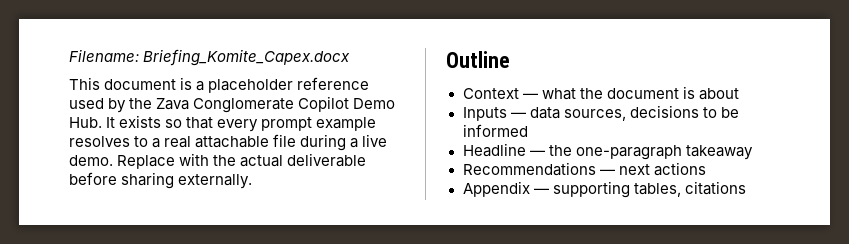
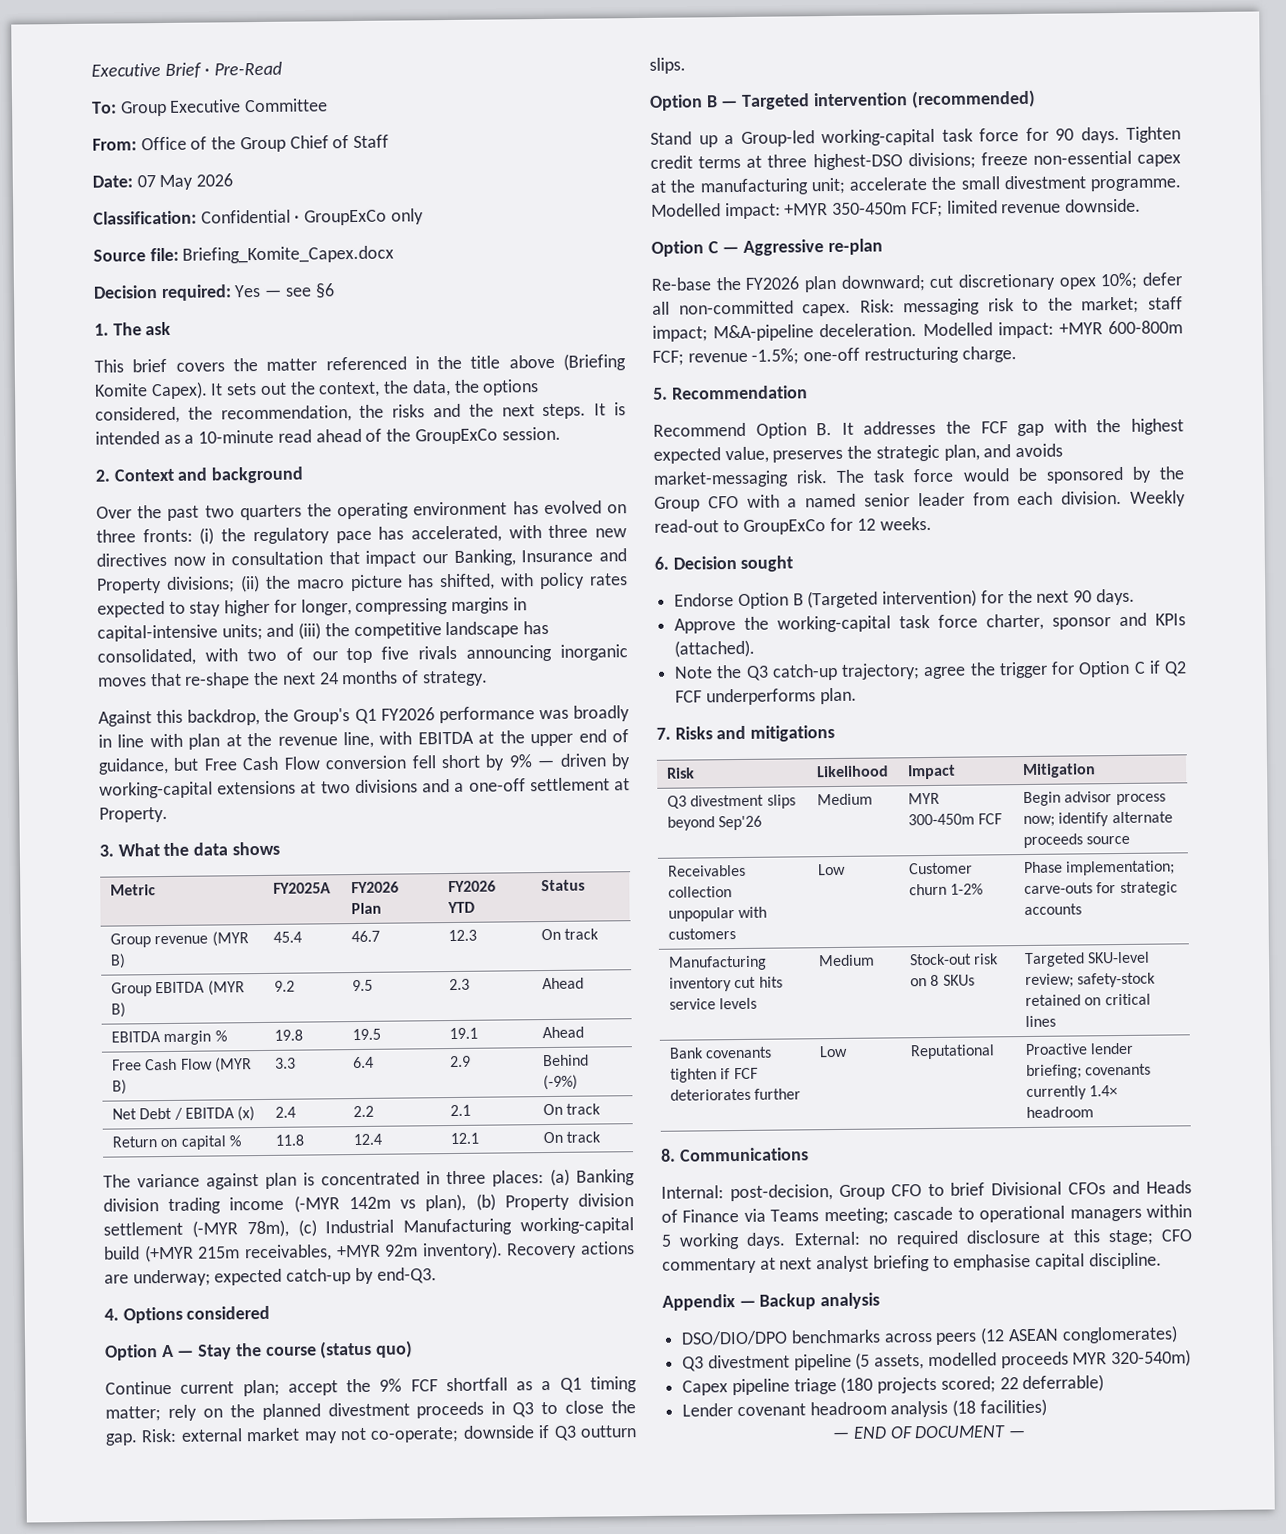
- Filename: Briefing_Komite_Capex.docx
- This document is a placeholder reference used by the Zava Conglomerate Copilot Demo Hub. It exists so that every prompt example resolves to a real attachable file during a live demo. Replace with the actual deliverable before sharing externally.
- Outline
- Context — what the document is about
- Inputs — data sources, decisions to be informed
- Headline — the one-paragraph takeaway
- Recommendations — next actions
- Appendix — supporting tables, citations
+ Executive Brief · Pre-Read
+ To: Group Executive Committee
+ From: Office of the Group Chief of Staff
+ Date: 07 May 2026
+ Classification: Confidential · GroupExCo only
+ Source file: Briefing_Komite_Capex.docx
+ Decision required: Yes — see §6
+ 1. The ask
+ This brief covers the matter referenced in the title above (Briefing Komite Capex). It sets out the context, the data, the options considered, the recommendation, the risks and the next steps. It is intended as a 10-minute read ahead of the GroupExCo session.
+ 2. Context and background
+ Over the past two quarters the operating environment has evolved on three fronts: (i) the regulatory pace has accelerated, with three new directives now in consultation that impact our Banking, Insurance and Property divisions; (ii) the macro picture has shifted, with policy rates expected to stay higher for longer, compressing margins in capital-intensive units; and (iii) the competitive landscape has consolidated, with two of our top five rivals announcing inorganic moves that re-shape the next 24 months of strategy.
+ Against this backdrop, the Group's Q1 FY2026 performance was broadly in line with plan at the revenue line, with EBITDA at the upper end of guidance, but Free Cash Flow conversion fell short by 9% — driven by working-capital extensions at two divisions and a one-off settlement at Property.
+ 3. What the data shows
+ Metric | FY2025A | FY2026 Plan | FY2026 YTD | Status
+ Group revenue (MYR B) | 45.4 | 46.7 | 12.3 | On track
+ Group EBITDA (MYR B) | 9.2 | 9.5 | 2.3 | Ahead
+ EBITDA margin % | 19.8 | 19.5 | 19.1 | Ahead
+ Free Cash Flow (MYR B) | 3.3 | 6.4 | 2.9 | Behind (-9%)
+ Net Debt / EBITDA (x) | 2.4 | 2.2 | 2.1 | On track
+ Return on capital % | 11.8 | 12.4 | 12.1 | On track
+ The variance against plan is concentrated in three places: (a) Banking division trading income (-MYR 142m vs plan), (b) Property division settlement (-MYR 78m), (c) Industrial Manufacturing working-capital build (+MYR 215m receivables, +MYR 92m inventory). Recovery actions are underway; expected catch-up by end-Q3.
+ 4. Options considered
+ Option A — Stay the course (status quo)
+ Continue current plan; accept the 9% FCF shortfall as a Q1 timing matter; rely on the planned divestment proceeds in Q3 to close the gap. Risk: external market may not co-operate; downside if Q3 outturn slips.
+ Option B — Targeted intervention (recommended)
+ Stand up a Group-led working-capital task force for 90 days. Tighten credit terms at three highest-DSO divisions; freeze non-essential capex at the manufacturing unit; accelerate the small divestment programme. Modelled impact: +MYR 350-450m FCF; limited revenue downside.
+ Option C — Aggressive re-plan
+ Re-base the FY2026 plan downward; cut discretionary opex 10%; defer all non-committed capex. Risk: messaging risk to the market; staff impact; M&A-pipeline deceleration. Modelled impact: +MYR 600-800m FCF; revenue -1.5%; one-off restructuring charge.
+ 5. Recommendation
+ Recommend Option B. It addresses the FCF gap with the highest expected value, preserves the strategic plan, and avoids market-messaging risk. The task force would be sponsored by the Group CFO with a named senior leader from each division. Weekly read-out to GroupExCo for 12 weeks.
+ 6. Decision sought
+ Endorse Option B (Targeted intervention) for the next 90 days.
+ Approve the working-capital task force charter, sponsor and KPIs (attached).
+ Note the Q3 catch-up trajectory; agree the trigger for Option C if Q2 FCF underperforms plan.
+ 7. Risks and mitigations
+ Risk | Likelihood | Impact | Mitigation
+ Q3 divestment slips beyond Sep'26 | Medium | MYR 300-450m FCF | Begin advisor process now; identify alternate proceeds source
+ Receivables collection unpopular with customers | Low | Customer churn 1-2% | Phase implementation; carve-outs for strategic accounts
+ Manufacturing inventory cut hits service levels | Medium | Stock-out risk on 8 SKUs | Targeted SKU-level review; safety-stock retained on critical lines
+ Bank covenants tighten if FCF deteriorates further | Low | Reputational | Proactive lender briefing; covenants currently 1.4× headroom
+ 8. Communications
+ Internal: post-decision, Group CFO to brief Divisional CFOs and Heads of Finance via Teams meeting; cascade to operational managers within 5 working days. External: no required disclosure at this stage; CFO commentary at next analyst briefing to emphasise capital discipline.
+ Appendix — Backup analysis
+ DSO/DIO/DPO benchmarks across peers (12 ASEAN conglomerates)
+ Q3 divestment pipeline (5 assets, modelled proceeds MYR 320-540m)
+ Capex pipeline triage (180 projects scored; 22 deferrable)
+ Lender covenant headroom analysis (18 facilities)
+ — END OF DOCUMENT —

